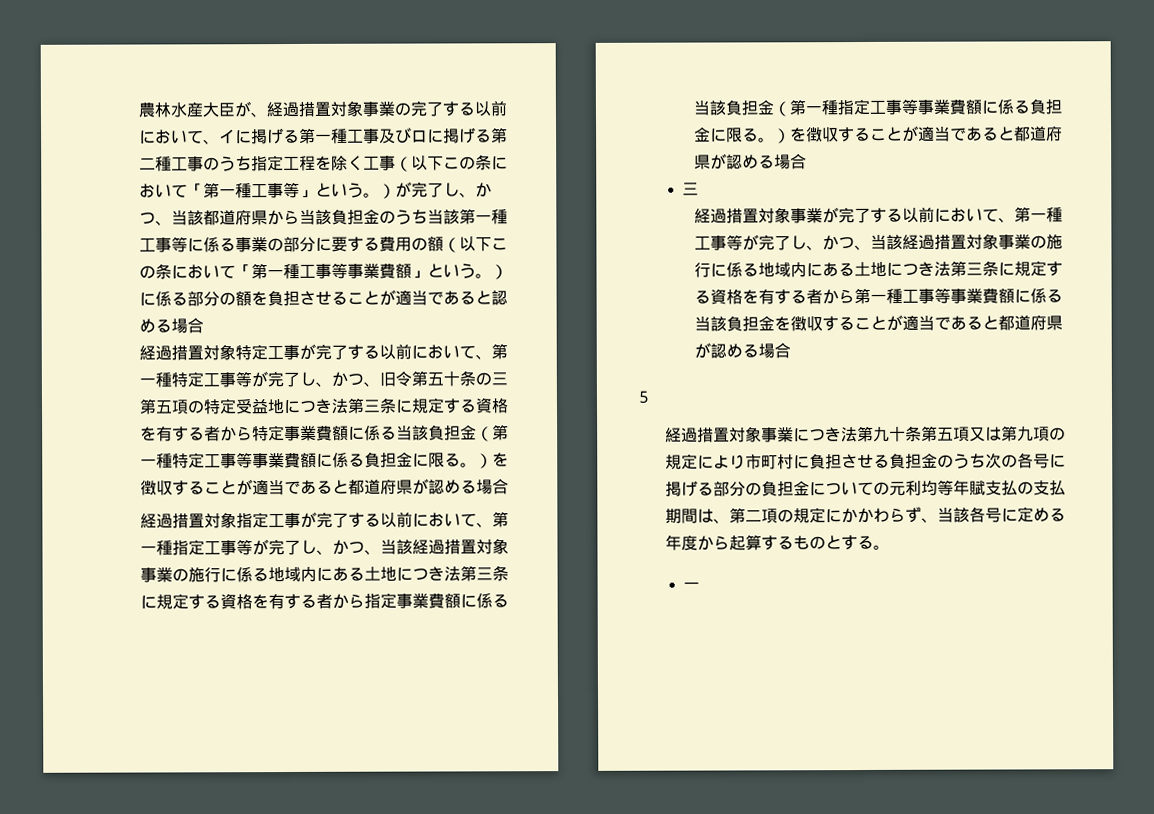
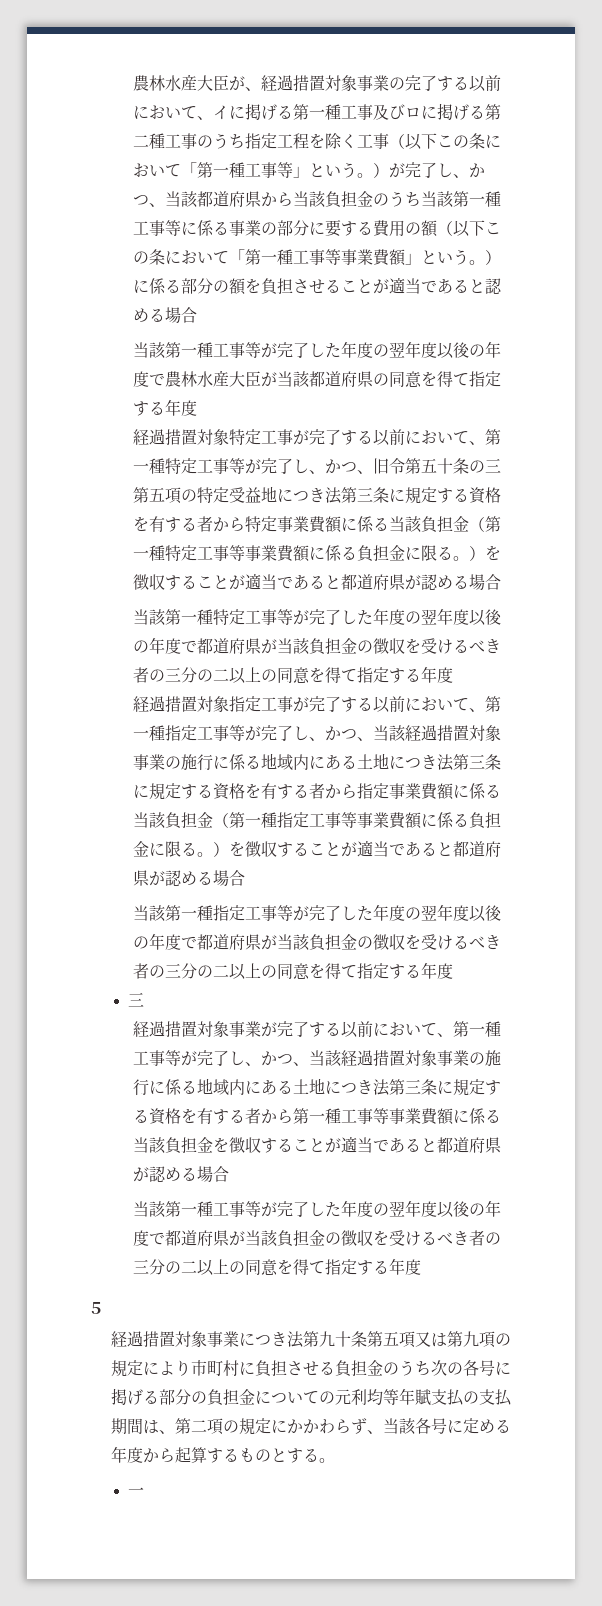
+ 当該第一種工事等が完了した年度の翌年度以後の年度で農林水産大臣が当該都道府県の同意を得て指定する年度
+ 当該第一種特定工事等が完了した年度の翌年度以後の年度で都道府県が当該負担金の徴収を受けるべき者の三分の二以上の同意を得て指定する年度
+ 当該第一種指定工事等が完了した年度の翌年度以後の年度で都道府県が当該負担金の徴収を受けるべき者の三分の二以上の同意を得て指定する年度
+ 当該第一種工事等が完了した年度の翌年度以後の年度で都道府県が当該負担金の徴収を受けるべき者の三分の二以上の同意を得て指定する年度

